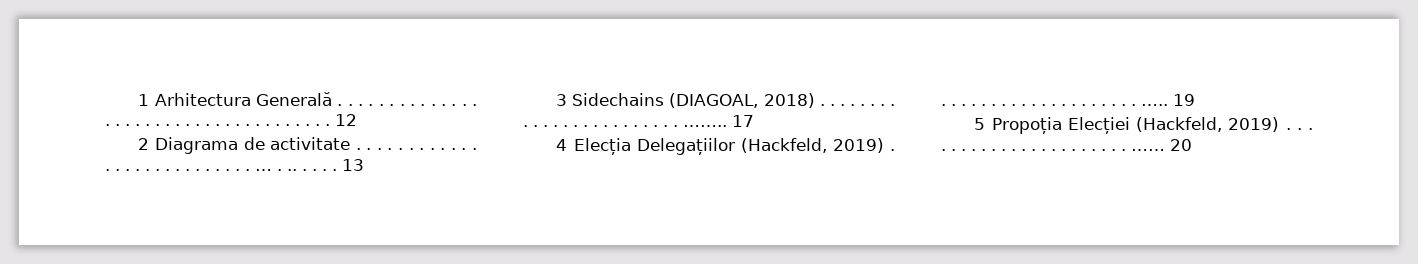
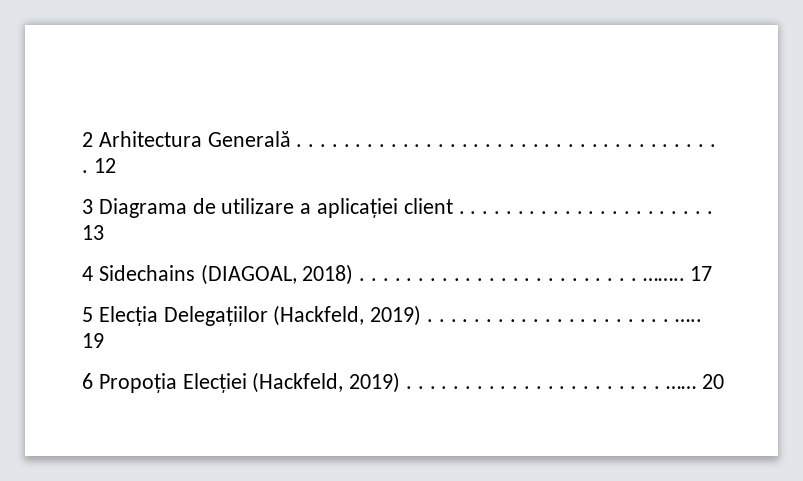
- 1 Arhitectura Generală . . . . . . . . . . . . . . . . . . . . . . . . . . . . . . . . . . . . .
+ 2 Arhitectura Generală . . . . . . . . . . . . . . . . . . . . . . . . . . . . . . . . . . . . .
- 2 Diagrama de activitate . . . . . . . . . . . . . . . . . . . . . . . . . . . … . .. . . . .
+ 3 Diagrama de utilizare a aplicației client . . . . . . . . . . . . . . . . . . . . . .
- 3 Sidechains (DIAGOAL, 2018) . . . . . . . . . . . . . . . . . . . . . . . .
+ 4 Sidechains (DIAGOAL, 2018) . . . . . . . . . . . . . . . . . . . . . . . .
- 4 Elecția Delegațiilor (Hackfeld, 2019) . . . . . . . . . . . . . . . . . . . . .
+ 5 Elecția Delegațiilor (Hackfeld, 2019) . . . . . . . . . . . . . . . . . . . . .
- 5 Propoția Elecției (Hackfeld, 2019) . . . . . . . . . . . . . . . . . . . . . .
+ 6 Propoția Elecției (Hackfeld, 2019) . . . . . . . . . . . . . . . . . . . . . .

